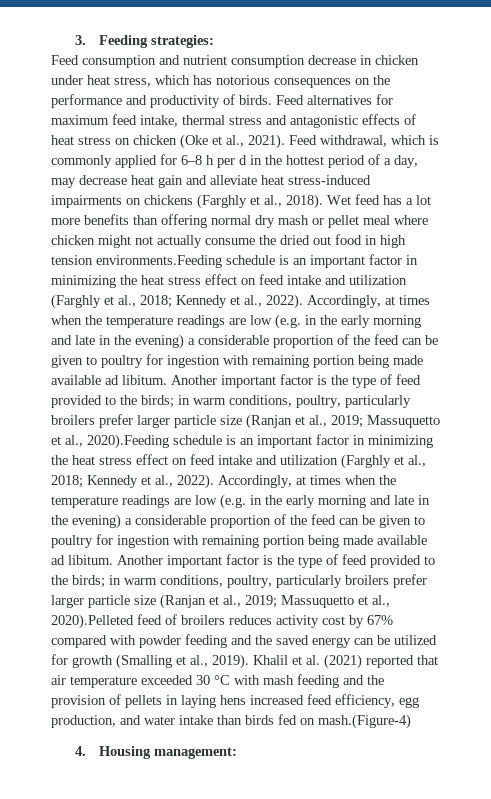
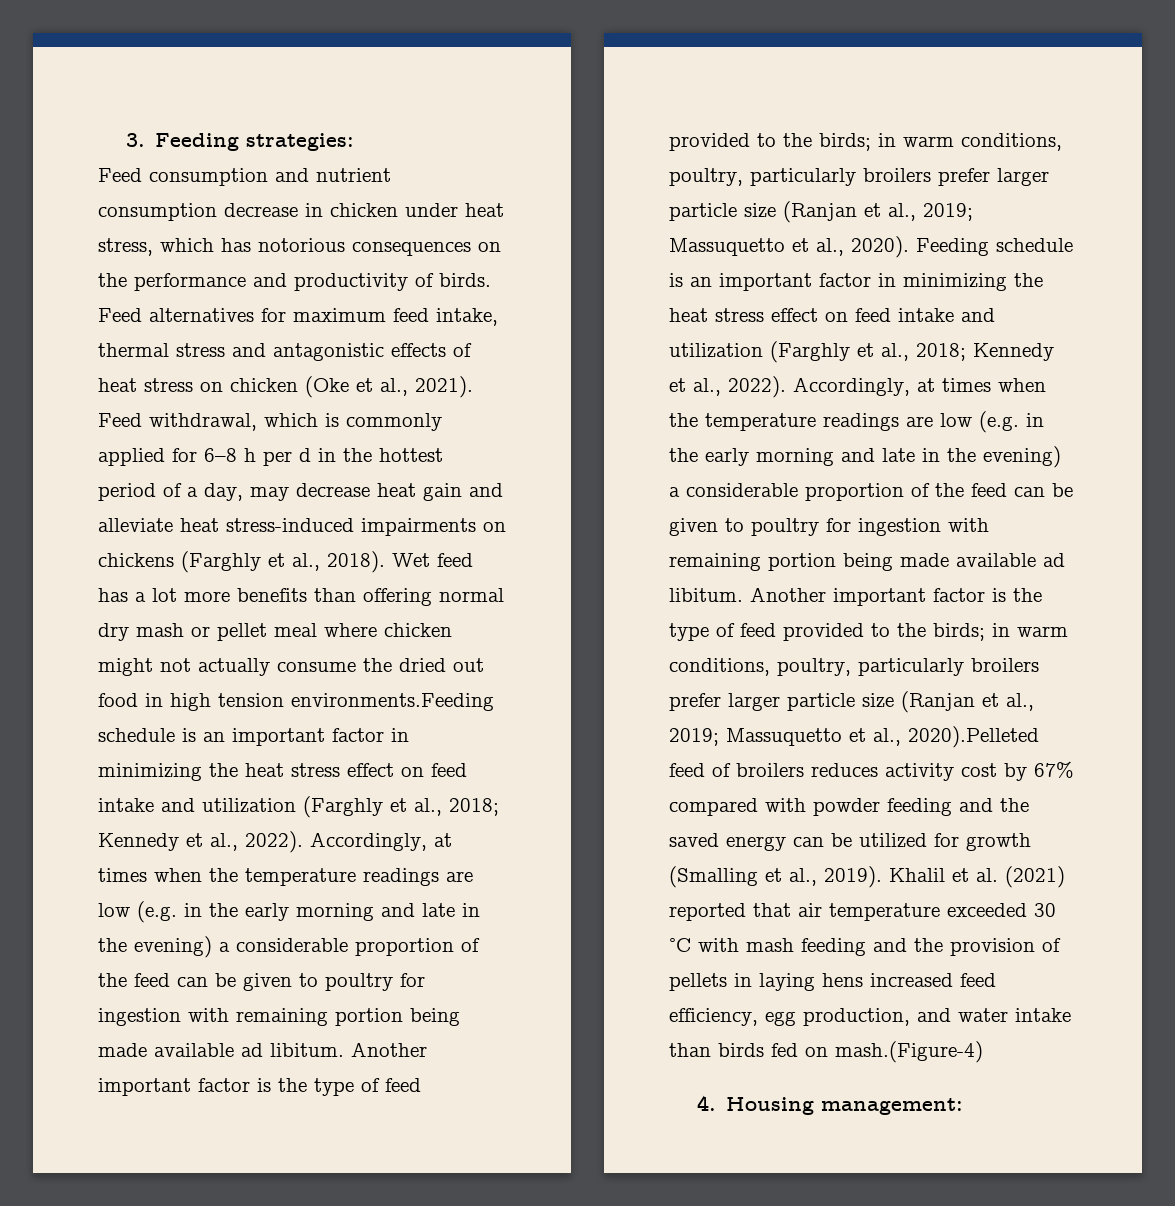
- Another important factor is the type of feed provided to the birds; in warm conditions, poultry, particularly broilers prefer larger particle size (Ranjan et al., 2019; Massuquetto et al., 2020).Feeding schedule is an important factor in minimizing the heat stress effect on feed intake and utilization (Farghly et al., 2018; Kennedy et al., 2022).
+ Another important factor is the type of feed provided to the birds; in warm conditions, poultry, particularly broilers prefer larger particle size (Ranjan et al., 2019; Massuquetto et al., 2020). Feeding schedule is an important factor in minimizing the heat stress effect on feed intake and utilization (Farghly et al., 2018; Kennedy et al., 2022).

